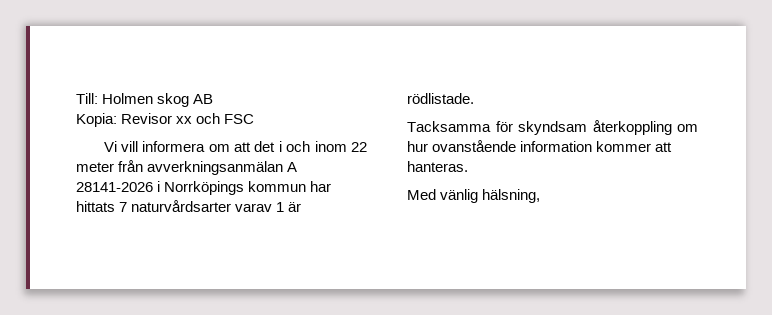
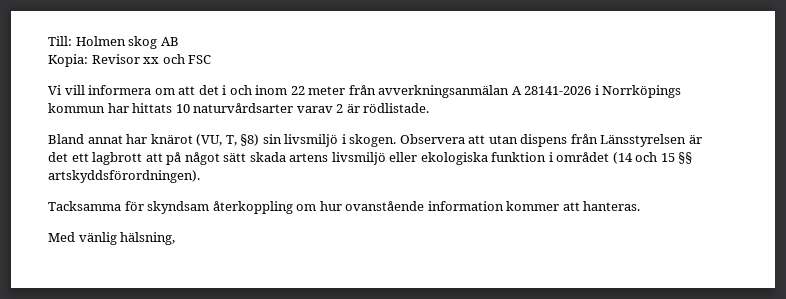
- Vi vill informera om att det i och inom 22 meter från avverkningsanmälan A 28141-2026 i Norrköpings kommun har hittats 7 naturvårdsarter varav 1 är rödlistade.
+ Vi vill informera om att det i och inom 22 meter från avverkningsanmälan A 28141-2026 i Norrköpings kommun har hittats 10 naturvårdsarter varav 2 är rödlistade.
+ Bland annat har knärot (VU, T, §8) sin livsmiljö i skogen. Observera att utan dispens från Länsstyrelsen är det ett lagbrott att på något sätt skada artens livsmiljö eller ekologiska funktion i området (14 och 15 §§ artskyddsförordningen).

